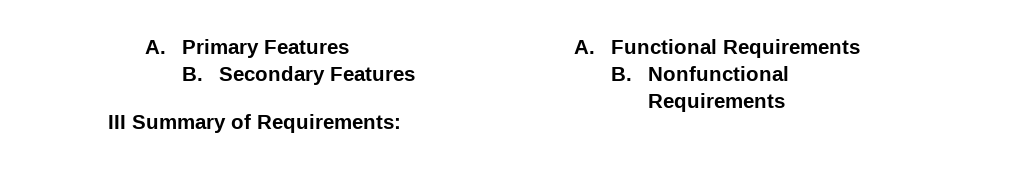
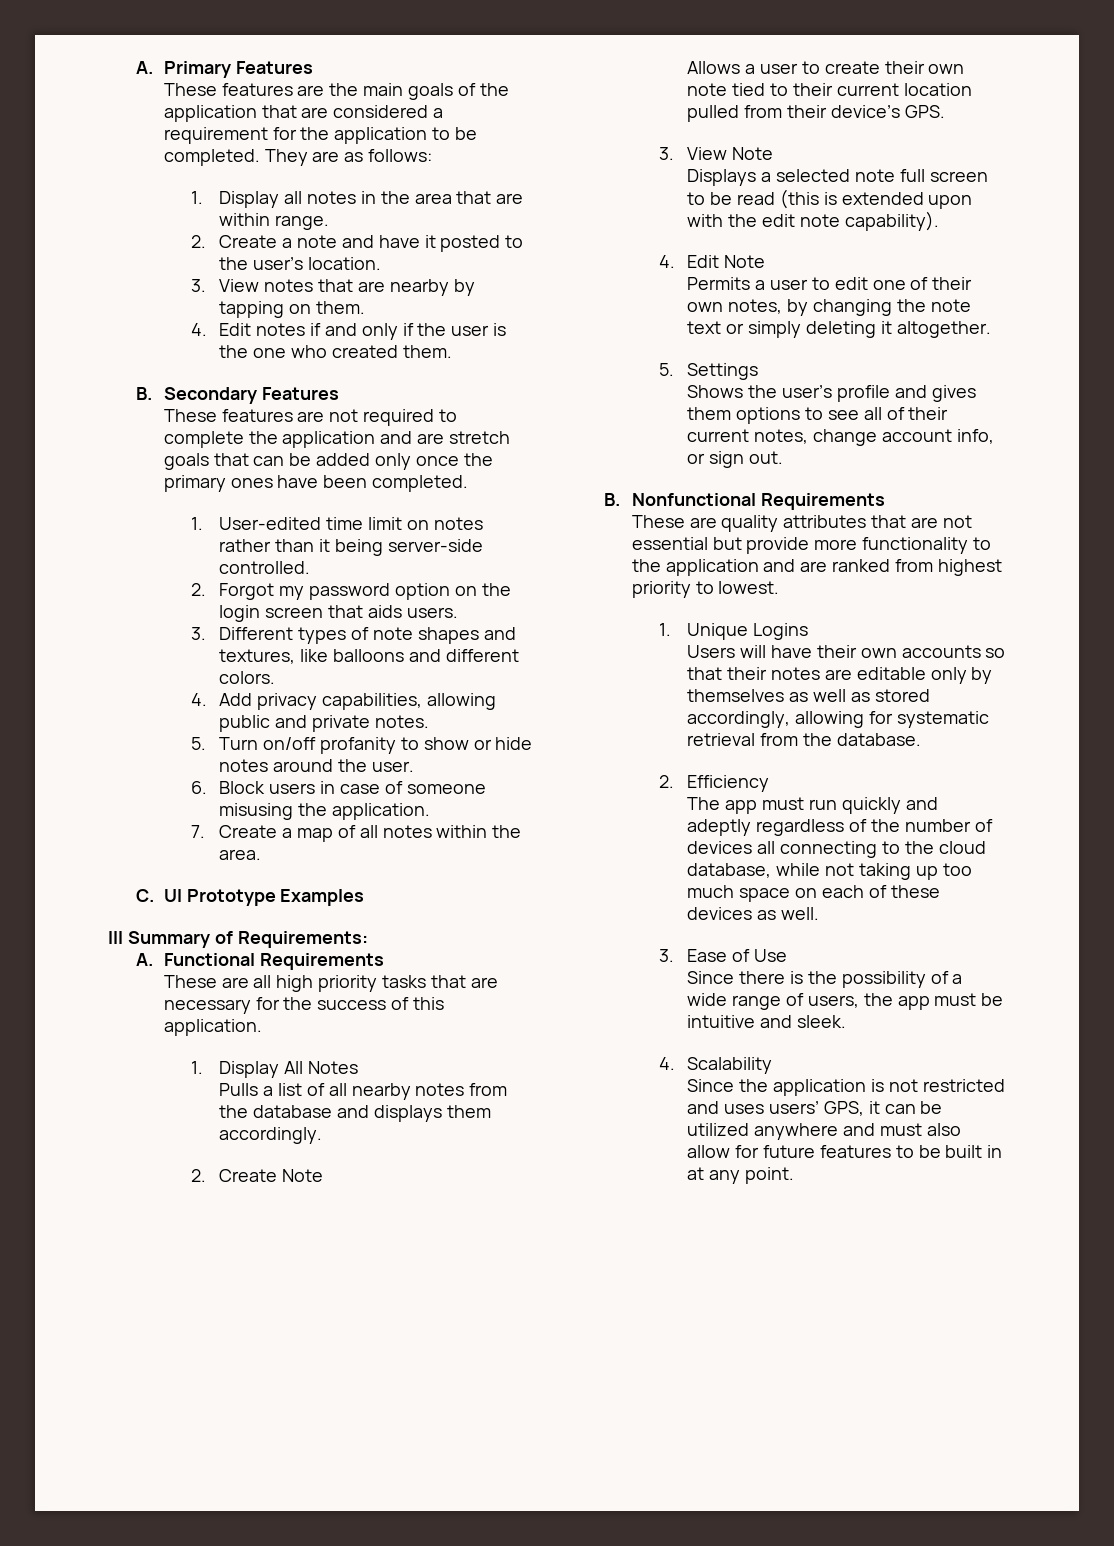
+ These features are the main goals of the application that are considered a requirement for the application to be completed. They are as follows:
+ 1. Display all notes in the area that are within range.
+ 2. Create a note and have it posted to the user’s location.
+ 3. View notes that are nearby by tapping on them.
+ 4. Edit notes if and only if the user is the one who created them.
  B. Secondary Features
+ These features are not required to complete the application and are stretch goals that can be added only once the primary ones have been completed.
+ 1. User-edited time limit on notes rather than it being server-side controlled.
+ 2. Forgot my password option on the login screen that aids users.
+ 3. Different types of note shapes and textures, like balloons and different colors.
+ 4. Add privacy capabilities, allowing public and private notes.
+ 5. Turn on/off profanity to show or hide notes around the user.
+ 6. Block users in case of someone misusing the application.
+ 7. Create a map of all notes within the area.
+ C. UI Prototype Examples
+ These are all high priority tasks that are necessary for the success of this application.
+ 1. Display All Notes
+ Pulls a list of all nearby notes from the database and displays them accordingly.
+ 2. Create Note
+ Allows a user to create their own note tied to their current location pulled from their device’s GPS.
+ 3. View Note
+ Displays a selected note full screen to be read (this is extended upon with the edit note capability).
+ 4. Edit Note
+ Permits a user to edit one of their own notes, by changing the note text or simply deleting it altogether.
+ 5. Settings
+ Shows the user’s profile and gives them options to see all of their current notes, change account info, or sign out.
  B. Nonfunctional Requirements
+ These are quality attributes that are not essential but provide more functionality to the application and are ranked from highest priority to lowest.
+ 1. Unique Logins
+ Users will have their own accounts so that their notes are editable only by themselves as well as stored accordingly, allowing for systematic retrieval from the database.
+ 2. Efficiency
+ The app must run quickly and adeptly regardless of the number of devices all connecting to the cloud database, while not taking up too much space on each of these devices as well.
+ 3. Ease of Use
+ Since there is the possibility of a wide range of users, the app must be intuitive and sleek.
+ 4. Scalability
+ Since the application is not restricted and uses users’ GPS, it can be utilized anywhere and must also allow for future features to be built in at any point.

